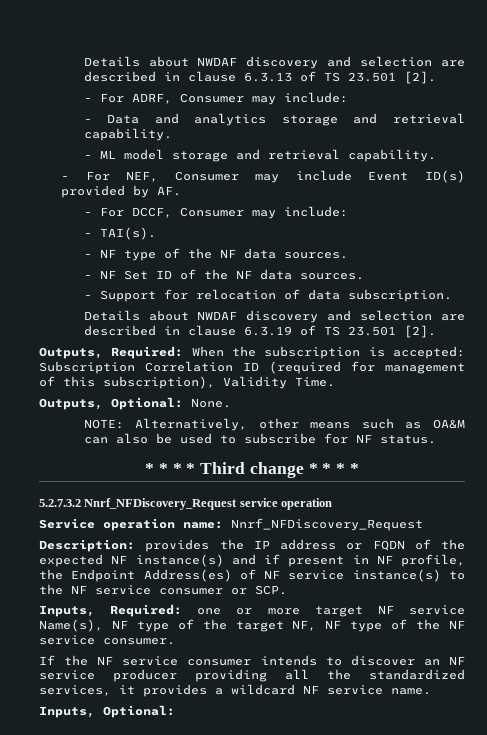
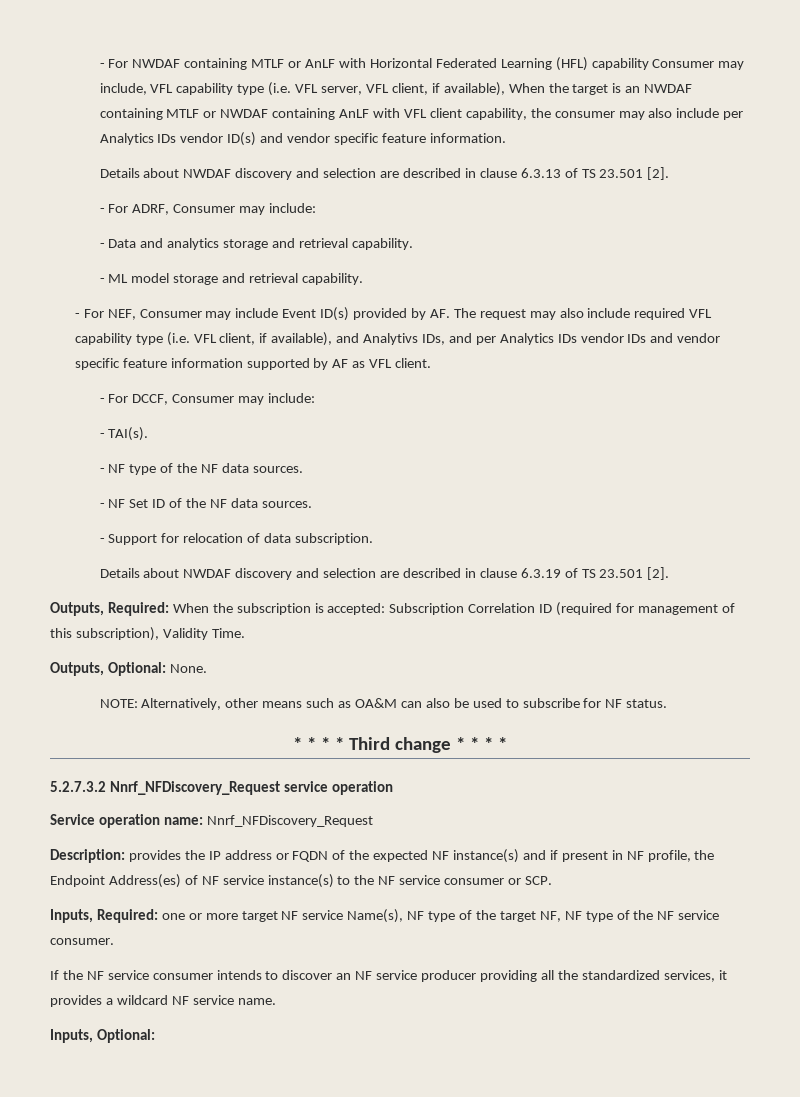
+ - For NWDAF containing MTLF or AnLF with Horizontal Federated Learning (HFL) capability Consumer may include, VFL capability type (i.e. VFL server, VFL client, if available), When the target is an NWDAF containing MTLF or NWDAF containing AnLF with VFL client capability, the consumer may also include per Analytics IDs vendor ID(s) and vendor specific feature information.
- - For NEF, Consumer may include Event ID(s) provided by AF.
+ - For NEF, Consumer may include Event ID(s) provided by AF. The request may also include required VFL capability type (i.e. VFL client, if available), and Analytivs IDs, and per Analytics IDs vendor IDs and vendor specific feature information supported by AF as VFL client.

